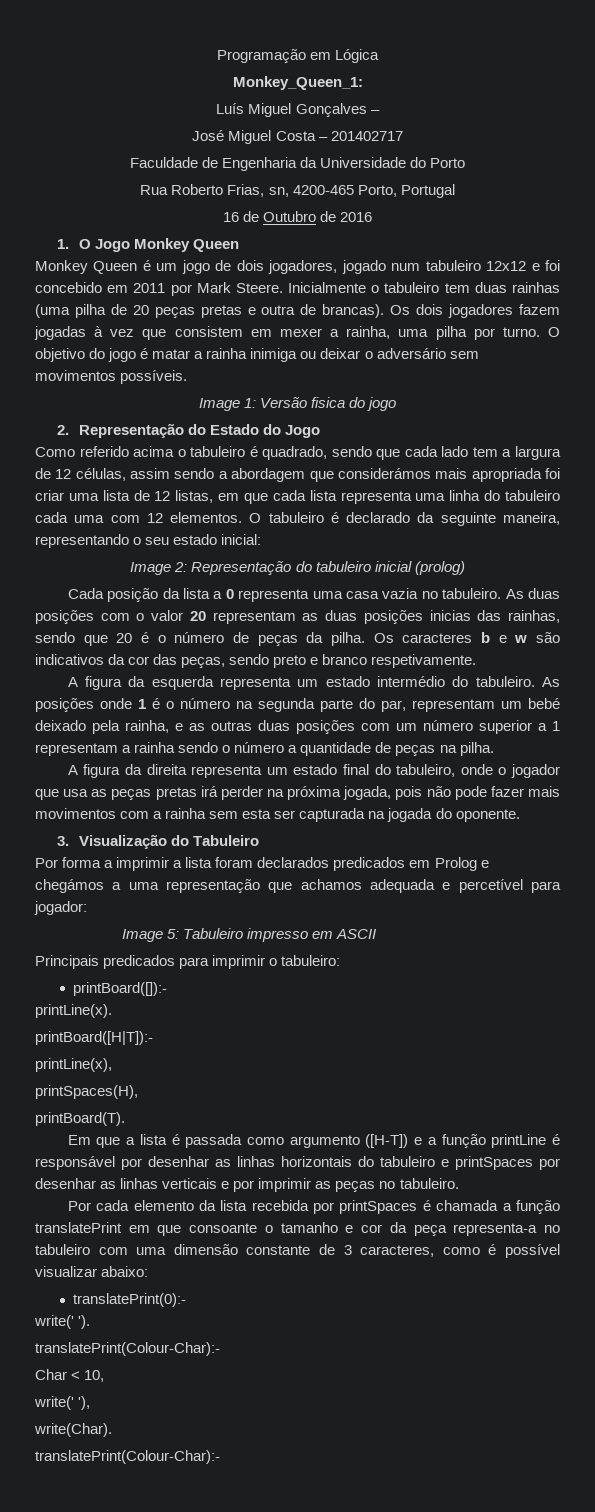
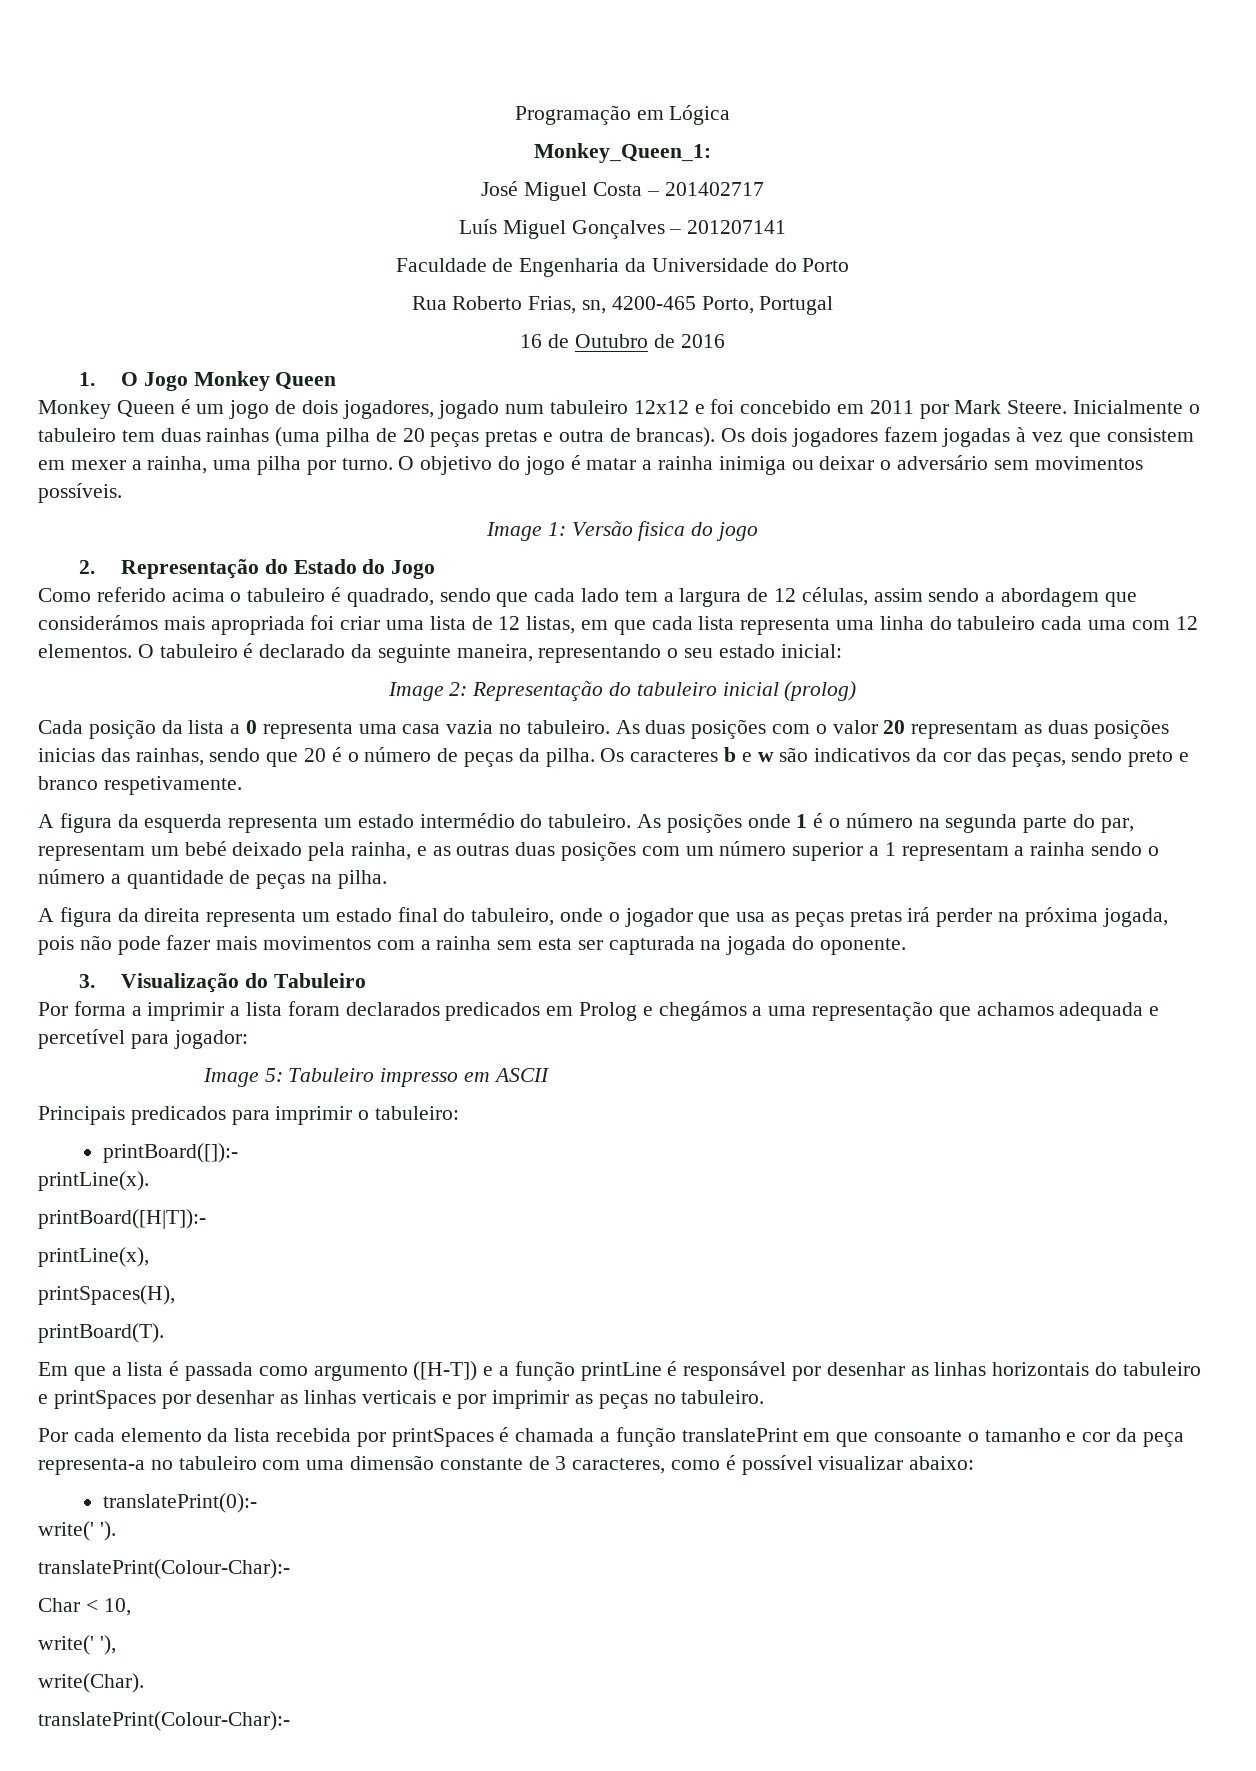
- Luís Miguel Gonçalves –
+ Luís Miguel Gonçalves – 201207141

